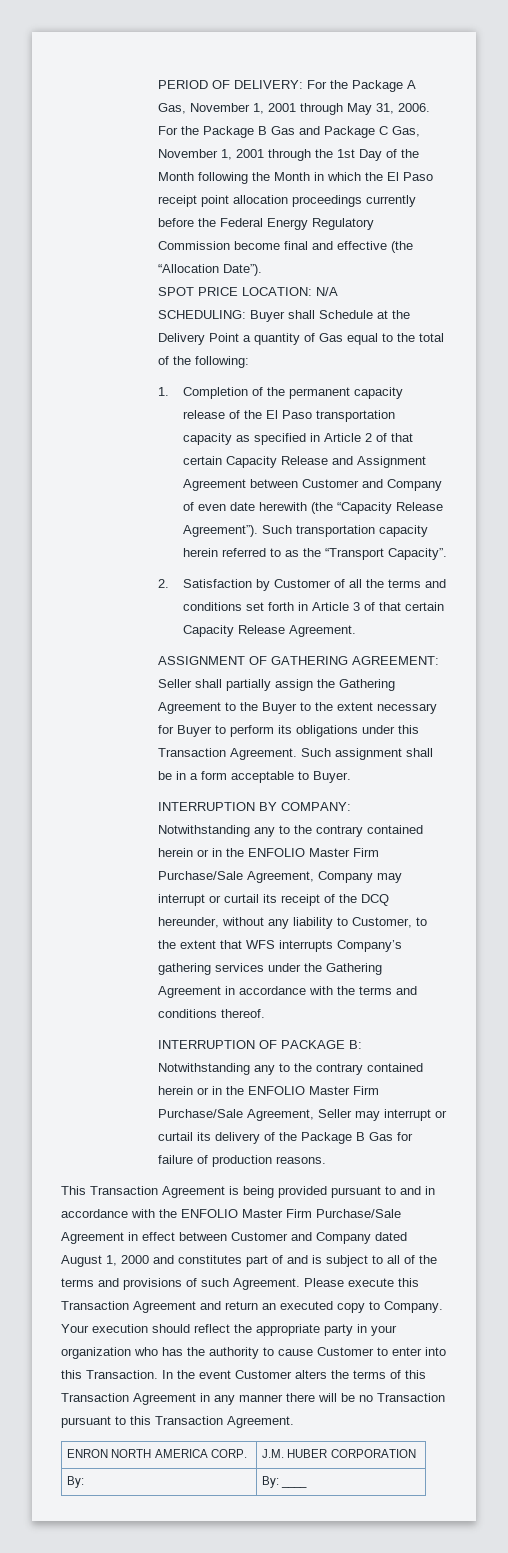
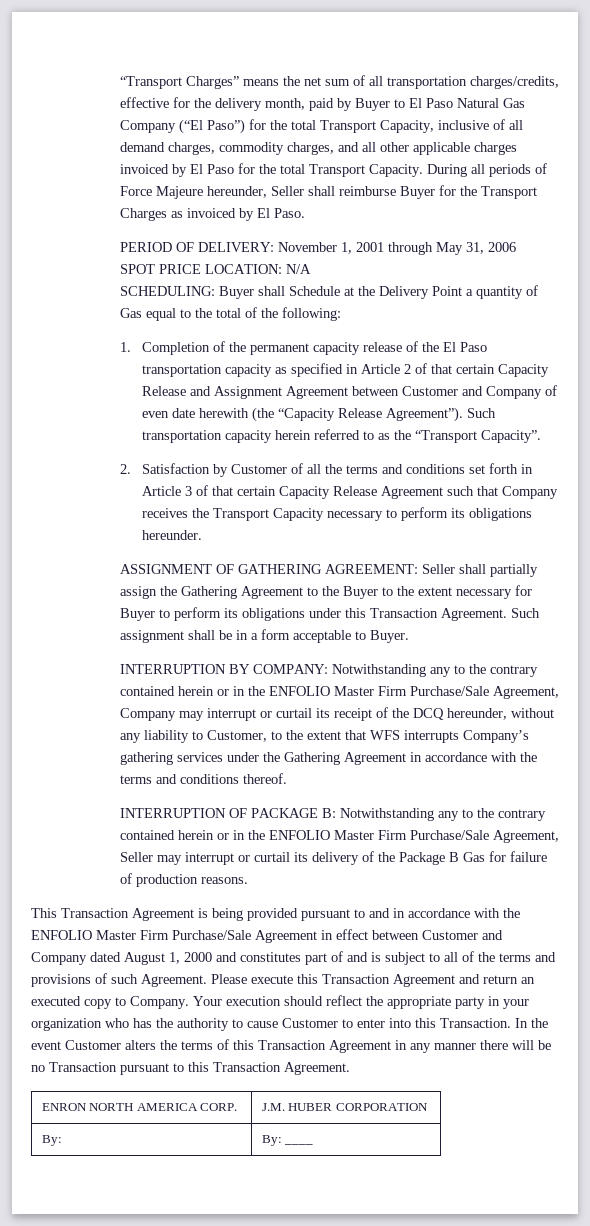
- PERIOD OF DELIVERY: For the Package A Gas, November 1, 2001 through May 31, 2006. For the Package B Gas and Package C Gas, November 1, 2001 through the 1st Day of the Month following the Month in which the El Paso receipt point allocation proceedings currently before the Federal Energy Regulatory Commission become final and effective (the “Allocation Date”).
+ “Transport Charges” means the net sum of all transportation charges/credits, effective for the delivery month, paid by Buyer to El Paso Natural Gas Company (“El Paso”) for the total Transport Capacity, inclusive of all demand charges, commodity charges, and all other applicable charges invoiced by El Paso for the total Transport Capacity. During all periods of Force Majeure hereunder, Seller shall reimburse Buyer for the Transport Charges as invoiced by El Paso.
+ PERIOD OF DELIVERY: November 1, 2001 through May 31, 2006
- 2. Satisfaction by Customer of all the terms and conditions set forth in Article 3 of that certain Capacity Release Agreement.
+ 2. Satisfaction by Customer of all the terms and conditions set forth in Article 3 of that certain Capacity Release Agreement such that Company receives the Transport Capacity necessary to perform its obligations hereunder.

